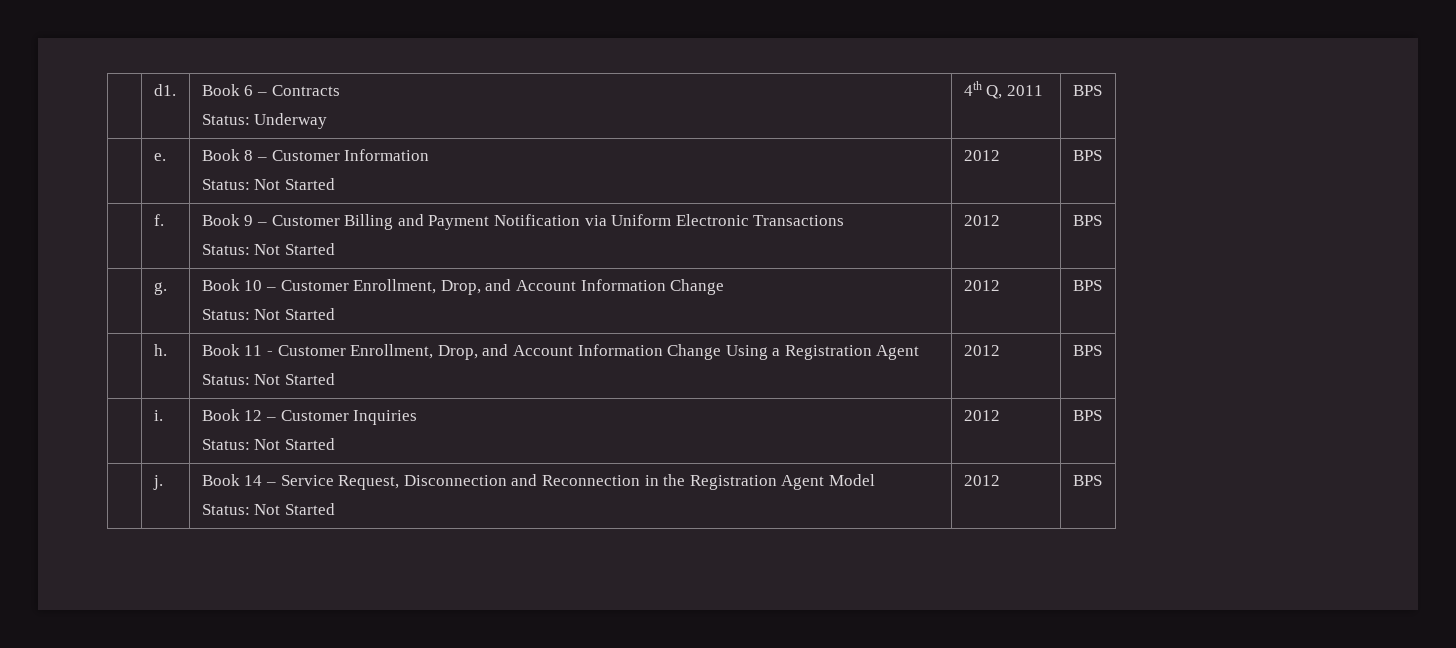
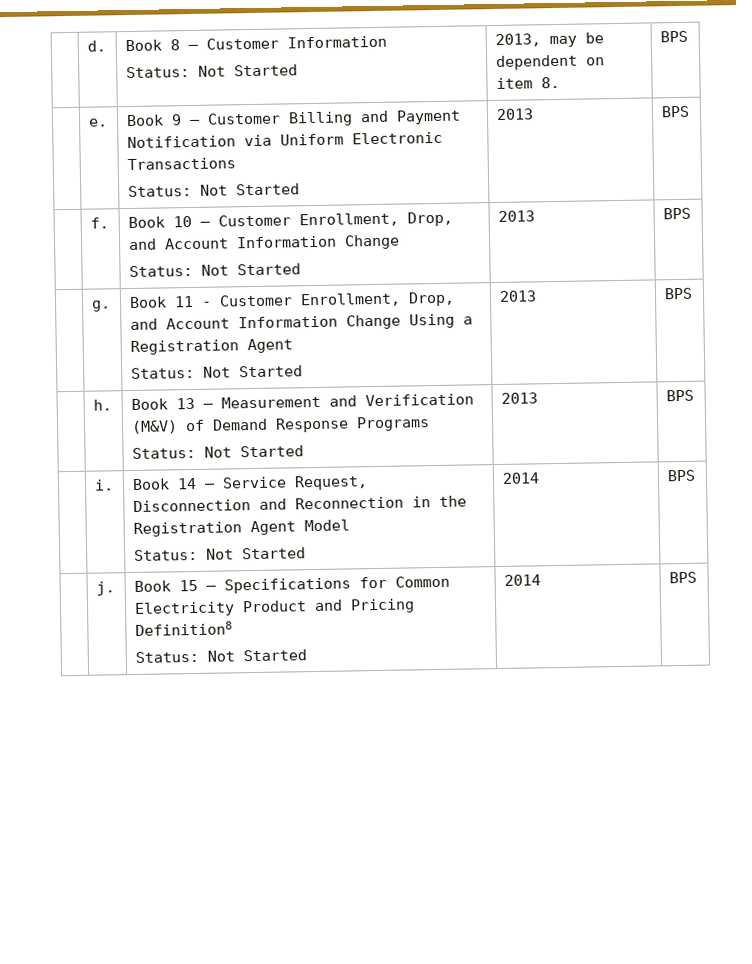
- | d1. | Book 6 – Contracts
- Status: Underway | 4th Q, 2011 | BPS
- | e. | Book 8 – Customer Information
- Status: Not Started | 2012 | BPS
- | f. | Book 9 – Customer Billing and Payment Notification via Uniform Electronic Transactions
- Status: Not Started | 2012 | BPS
- | g. | Book 10 – Customer Enrollment, Drop, and Account Information Change
- Status: Not Started | 2012 | BPS
- | h. | Book 11 - Customer Enrollment, Drop, and Account Information Change Using a Registration Agent
- Status: Not Started | 2012 | BPS
- | i. | Book 12 – Customer Inquiries
- Status: Not Started | 2012 | BPS
- | j. | Book 14 – Service Request, Disconnection and Reconnection in the Registration Agent Model
- Status: Not Started | 2012 | BPS
+ | d. | Book 8 – Customer Information
+ Status: Not Started | 2013, may be dependent on item 8. | BPS
+ | e. | Book 9 – Customer Billing and Payment Notification via Uniform Electronic Transactions
+ Status: Not Started | 2013 | BPS
+ | f. | Book 10 – Customer Enrollment, Drop, and Account Information Change
+ Status: Not Started | 2013 | BPS
+ | g. | Book 11 - Customer Enrollment, Drop, and Account Information Change Using a Registration Agent
+ Status: Not Started | 2013 | BPS
+ | h. | Book 13 – Measurement and Verification (M&V) of Demand Response Programs
+ Status: Not Started | 2013 | BPS
+ | i. | Book 14 – Service Request, Disconnection and Reconnection in the Registration Agent Model
+ Status: Not Started | 2014 | BPS
+ | j. | Book 15 – Specifications for Common Electricity Product and Pricing Definition8
+ Status: Not Started | 2014 | BPS

